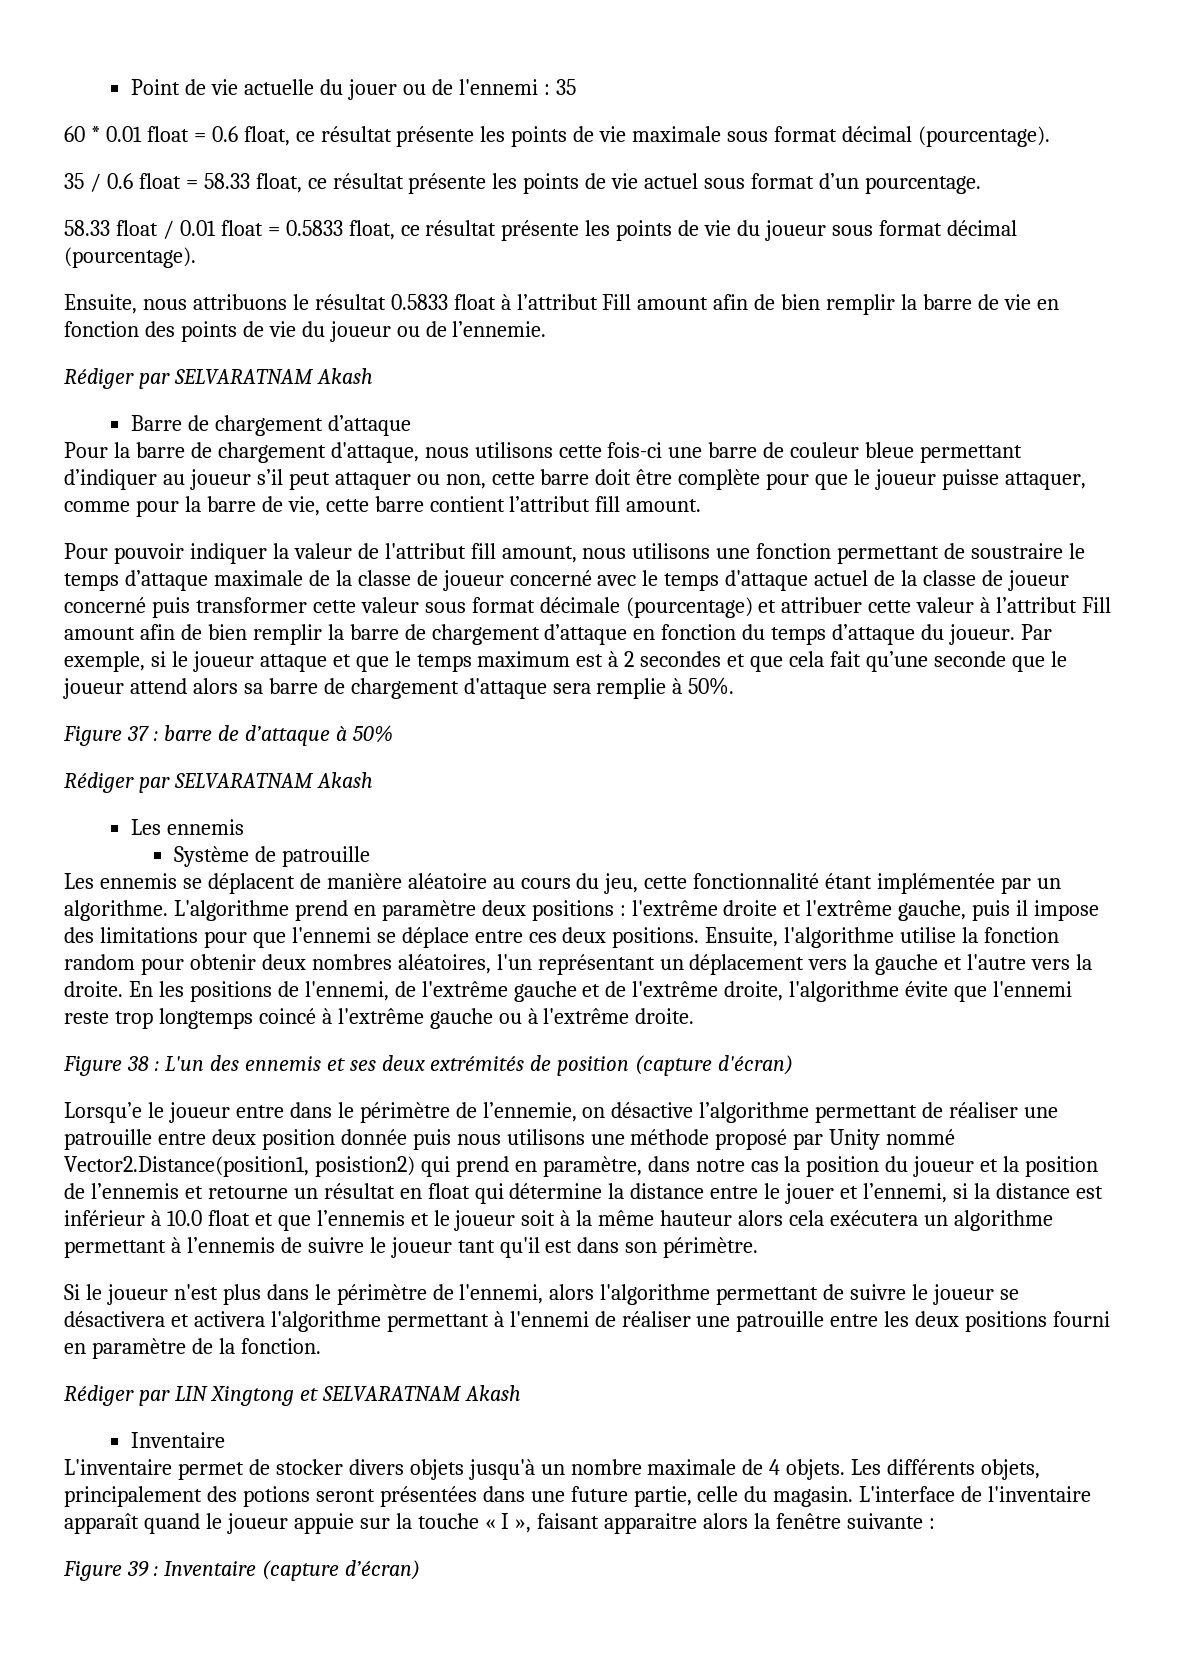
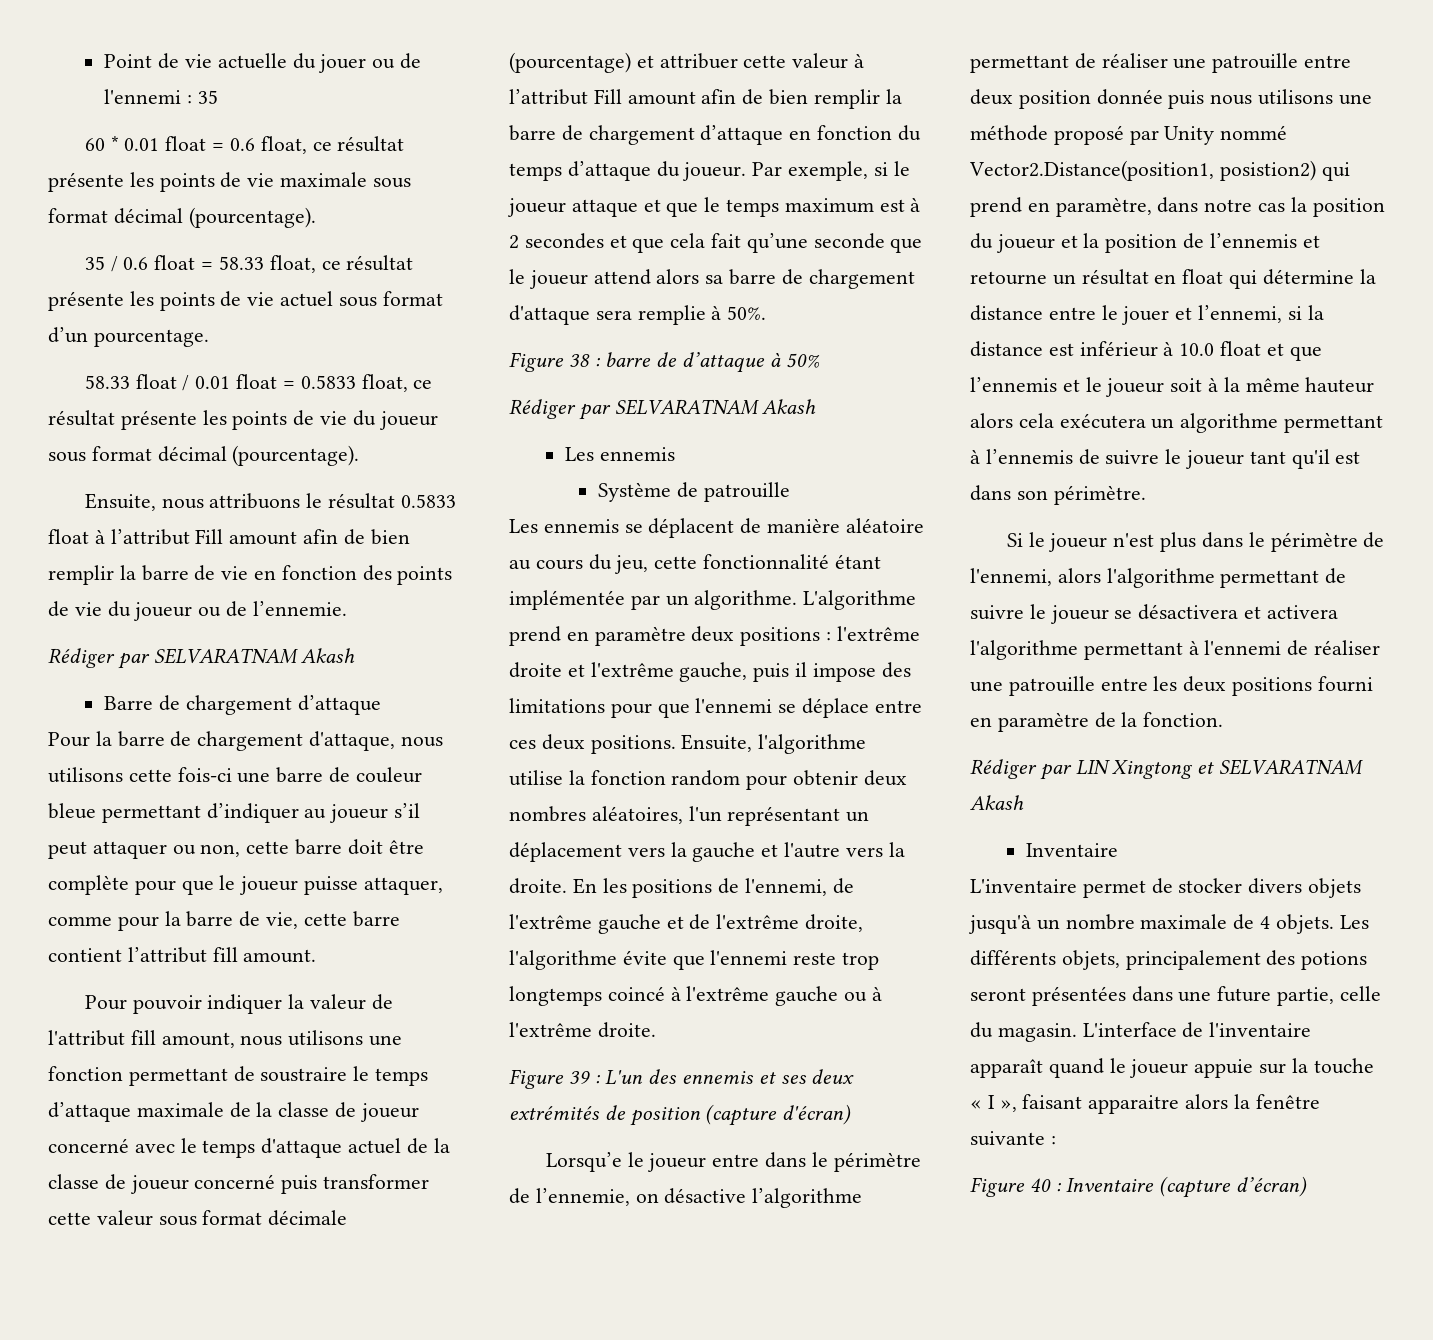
- Figure 37 : barre de d’attaque à 50%
+ Figure 38 : barre de d’attaque à 50%
- Figure 38 : L'un des ennemis et ses deux extrémités de position (capture d'écran)
+ Figure 39 : L'un des ennemis et ses deux extrémités de position (capture d'écran)
- Figure 39 : Inventaire (capture d’écran)
+ Figure 40 : Inventaire (capture d’écran)

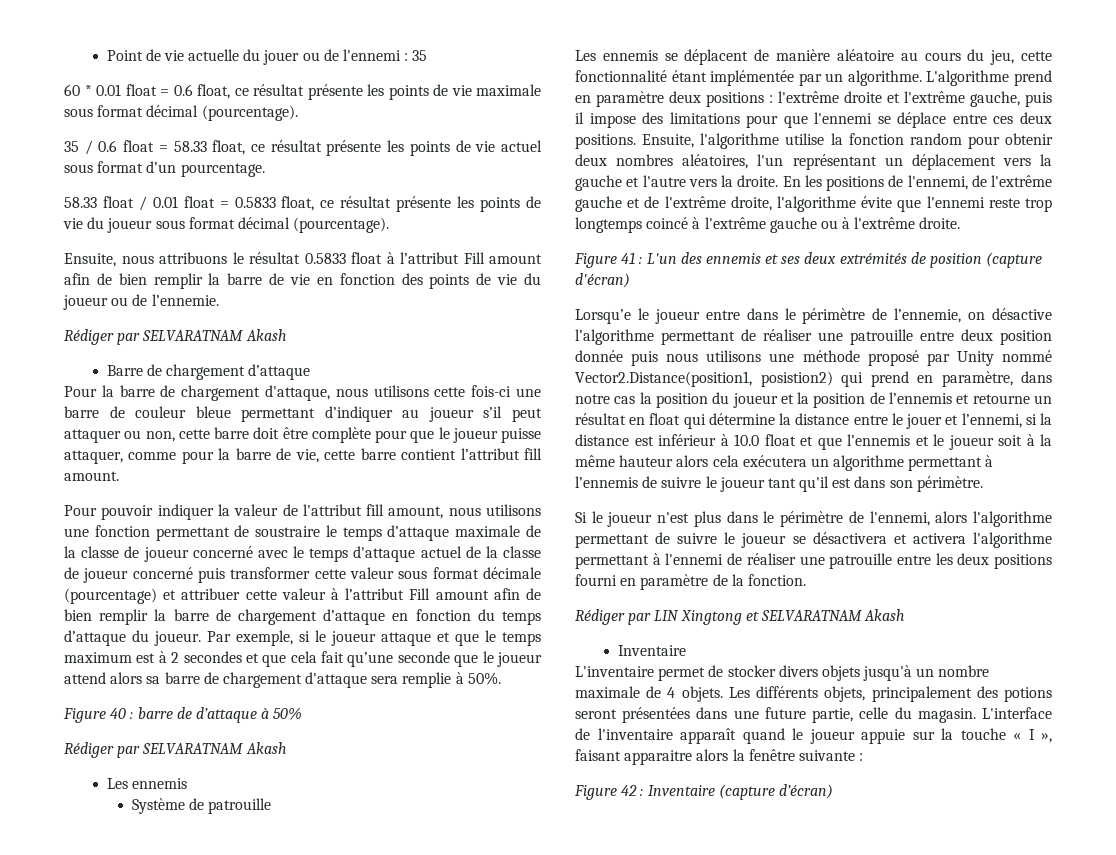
- Figure 38 : barre de d’attaque à 50%
+ Figure 40 : barre de d’attaque à 50%
- Figure 39 : L'un des ennemis et ses deux extrémités de position (capture d'écran)
+ Figure 41 : L'un des ennemis et ses deux extrémités de position (capture d'écran)
- Figure 40 : Inventaire (capture d’écran)
+ Figure 42 : Inventaire (capture d’écran)

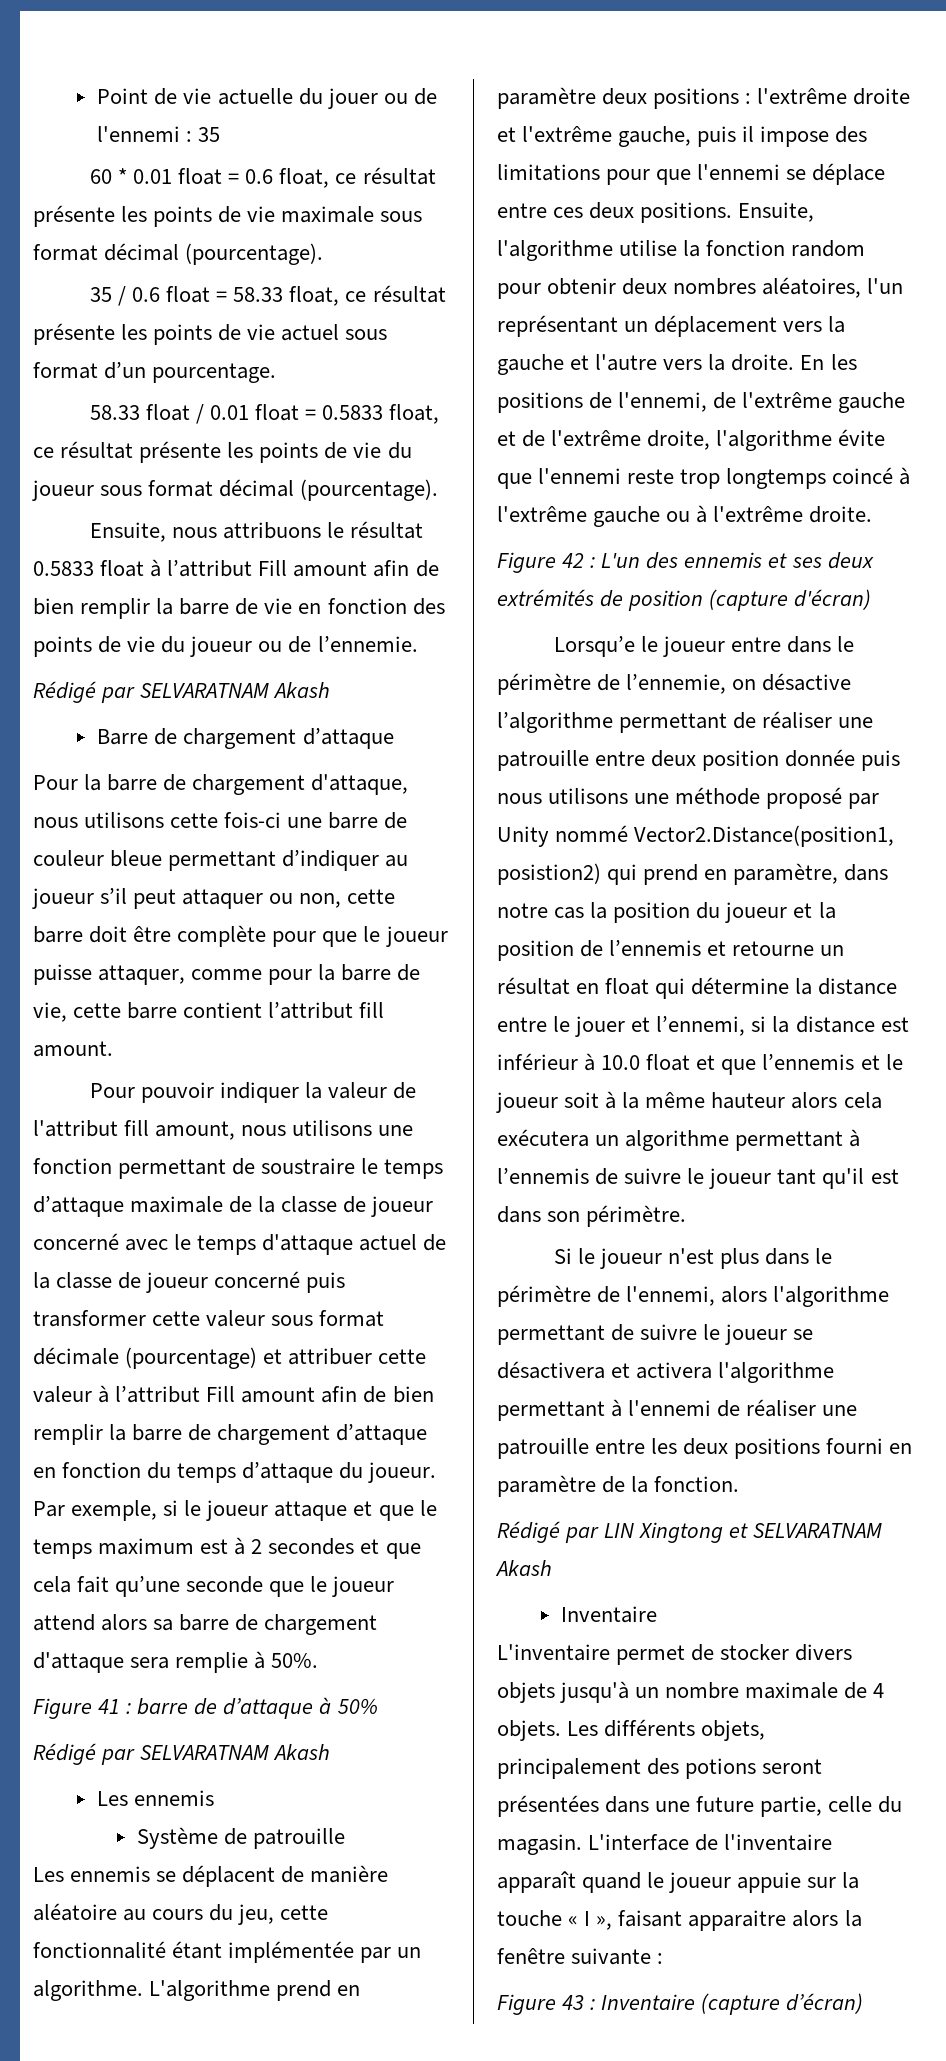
  Ensuite, nous attribuons le résultat 0.5833 float à l’attribut Fill amount afin de bien remplir la barre de vie en fonction des points de vie du joueur ou de l’ennemie.
- Rédiger par SELVARATNAM Akash
+ Rédigé par SELVARATNAM Akash
- Figure 40 : barre de d’attaque à 50%
- Rédiger par SELVARATNAM Akash
+ Figure 41 : barre de d’attaque à 50%
+ Rédigé par SELVARATNAM Akash
- Figure 41 : L'un des ennemis et ses deux extrémités de position (capture d'écran)
+ Figure 42 : L'un des ennemis et ses deux extrémités de position (capture d'écran)
- Rédiger par LIN Xingtong et SELVARATNAM Akash
+ Rédigé par LIN Xingtong et SELVARATNAM Akash
- Figure 42 : Inventaire (capture d’écran)
+ Figure 43 : Inventaire (capture d’écran)

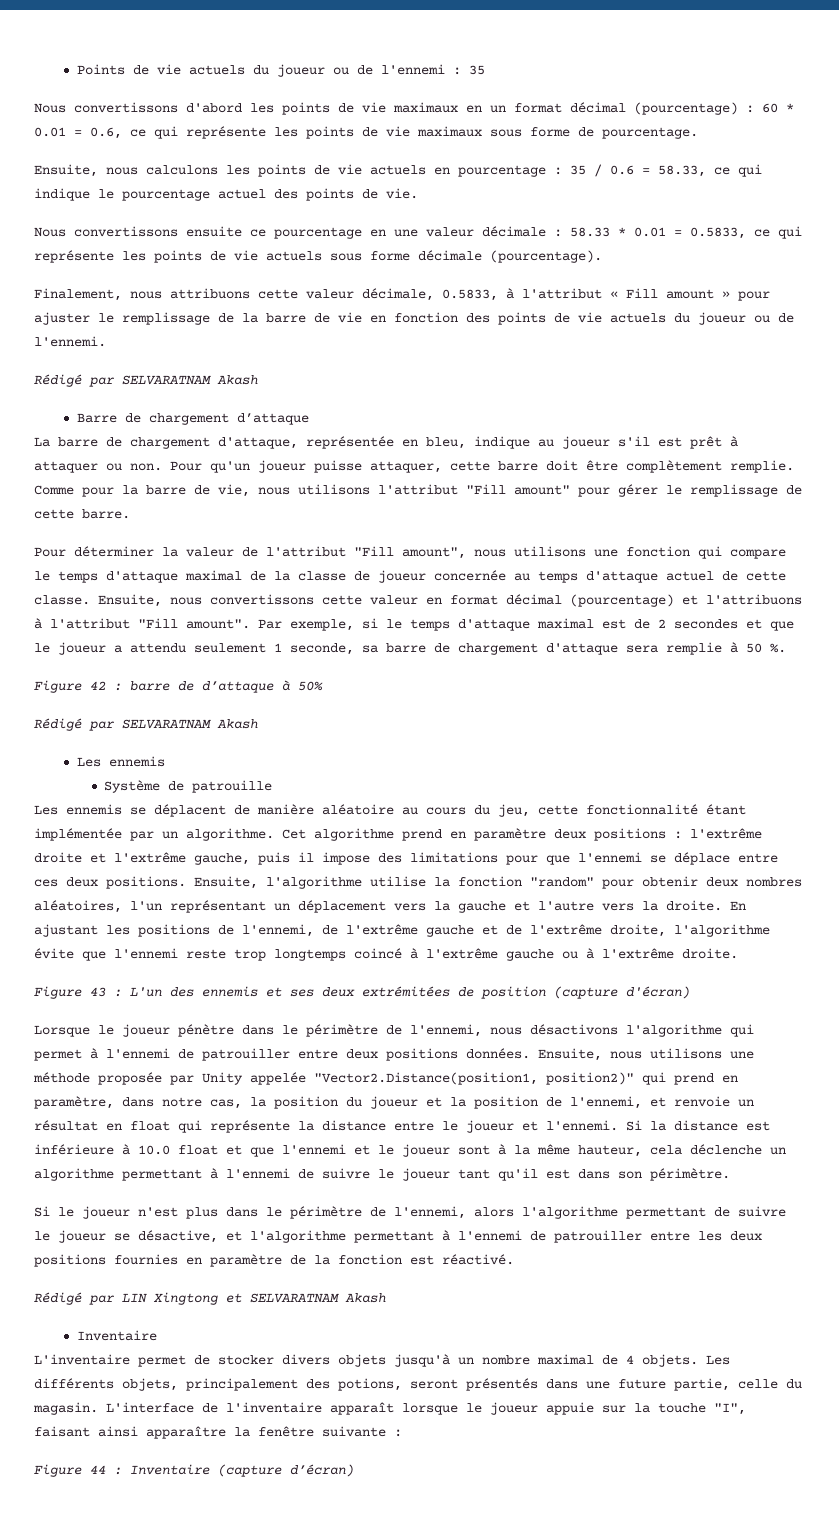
- Point de vie actuelle du jouer ou de l'ennemi : 35
+ Points de vie actuels du joueur ou de l'ennemi : 35
- 60 * 0.01 float = 0.6 float, ce résultat présente les points de vie maximale sous format décimal (pourcentage).
- 35 / 0.6 float = 58.33 float, ce résultat présente les points de vie actuel sous format d’un pourcentage.
- 58.33 float / 0.01 float = 0.5833 float, ce résultat présente les points de vie du joueur sous format décimal (pourcentage).
- Ensuite, nous attribuons le résultat 0.5833 float à l’attribut Fill amount afin de bien remplir la barre de vie en fonction des points de vie du joueur ou de l’ennemie.
+ Nous convertissons d'abord les points de vie maximaux en un format décimal (pourcentage) : 60 * 0.01 = 0.6, ce qui représente les points de vie maximaux sous forme de pourcentage.
+ Ensuite, nous calculons les points de vie actuels en pourcentage : 35 / 0.6 = 58.33, ce qui indique le pourcentage actuel des points de vie.
+ Nous convertissons ensuite ce pourcentage en une valeur décimale : 58.33 * 0.01 = 0.5833, ce qui représente les points de vie actuels sous forme décimale (pourcentage).
+ Finalement, nous attribuons cette valeur décimale, 0.5833, à l'attribut « Fill amount » pour ajuster le remplissage de la barre de vie en fonction des points de vie actuels du joueur ou de l'ennemi.
- Pour la barre de chargement d'attaque, nous utilisons cette fois-ci une barre de couleur bleue permettant d’indiquer au joueur s’il peut attaquer ou non, cette barre doit être complète pour que le joueur puisse attaquer, comme pour la barre de vie, cette barre contient l’attribut fill amount.
- Pour pouvoir indiquer la valeur de l'attribut fill amount, nous utilisons une fonction permettant de soustraire le temps d’attaque maximale de la classe de joueur concerné avec le temps d'attaque actuel de la classe de joueur concerné puis transformer cette valeur sous format décimale (pourcentage) et attribuer cette valeur à l’attribut Fill amount afin de bien remplir la barre de chargement d’attaque en fonction du temps d’attaque du joueur. Par exemple, si le joueur attaque et que le temps maximum est à 2 secondes et que cela fait qu’une seconde que le joueur attend alors sa barre de chargement d'attaque sera remplie à 50%.
- Figure 41 : barre de d’attaque à 50%
+ La barre de chargement d'attaque, représentée en bleu, indique au joueur s'il est prêt à attaquer ou non. Pour qu'un joueur puisse attaquer, cette barre doit être complètement remplie. Comme pour la barre de vie, nous utilisons l'attribut "Fill amount" pour gérer le remplissage de cette barre.
+ Pour déterminer la valeur de l'attribut "Fill amount", nous utilisons une fonction qui compare le temps d'attaque maximal de la classe de joueur concernée au temps d'attaque actuel de cette classe. Ensuite, nous convertissons cette valeur en format décimal (pourcentage) et l'attribuons à l'attribut "Fill amount". Par exemple, si le temps d'attaque maximal est de 2 secondes et que le joueur a attendu seulement 1 seconde, sa barre de chargement d'attaque sera remplie à 50 %.
+ Figure 42 : barre de d’attaque à 50%
- L'algorithme prend en paramètre deux positions : l'extrême droite et l'extrême gauche, puis il impose des limitations pour que l'ennemi se déplace entre ces deux positions.
+ Cet algorithme prend en paramètre deux positions : l'extrême droite et l'extrême gauche, puis il impose des limitations pour que l'ennemi se déplace entre ces deux positions.
- Ensuite, l'algorithme utilise la fonction random pour obtenir deux nombres aléatoires, l'un représentant un déplacement vers la gauche et l'autre vers la droite.
+ Ensuite, l'algorithme utilise la fonction "random" pour obtenir deux nombres aléatoires, l'un représentant un déplacement vers la gauche et l'autre vers la droite.
- En les positions de l'ennemi, de l'extrême gauche et de l'extrême droite, l'algorithme évite que l'ennemi reste trop longtemps coincé à l'extrême gauche ou à l'extrême droite.
+ En ajustant les positions de l'ennemi, de l'extrême gauche et de l'extrême droite, l'algorithme évite que l'ennemi reste trop longtemps coincé à l'extrême gauche ou à l'extrême droite.
- Figure 42 : L'un des ennemis et ses deux extrémités de position (capture d'écran)
+ Figure 43 : L'un des ennemis et ses deux extrémitées de position (capture d'écran)
- Lorsqu’e le joueur entre dans le périmètre de l’ennemie, on désactive l’algorithme permettant de réaliser une patrouille entre deux position donnée puis nous utilisons une méthode proposé par Unity nommé Vector2.Distance(position1, posistion2) qui prend en paramètre, dans notre cas la position du joueur et la position de l’ennemis et retourne un résultat en float qui détermine la distance entre le jouer et l’ennemi, si la distance est inférieur à 10.0 float et que l’ennemis et le joueur soit à la même hauteur alors cela exécutera un algorithme permettant à l’ennemis de suivre le joueur tant qu'il est dans son périmètre.
+ Lorsque le joueur pénètre dans le périmètre de l'ennemi, nous désactivons l'algorithme qui permet à l'ennemi de patrouiller entre deux positions données. Ensuite, nous utilisons une méthode proposée par Unity appelée "Vector2.Distance(position1, position2)" qui prend en paramètre, dans notre cas, la position du joueur et la position de l'ennemi, et renvoie un résultat en float qui représente la distance entre le joueur et l'ennemi. Si la distance est inférieure à 10.0 float et que l'ennemi et le joueur sont à la même hauteur, cela déclenche un algorithme permettant à l'ennemi de suivre le joueur tant qu'il est dans son périmètre.
- Si le joueur n'est plus dans le périmètre de l'ennemi, alors l'algorithme permettant de suivre le joueur se désactivera et activera l'algorithme permettant à l'ennemi de réaliser une patrouille entre les deux positions fourni en paramètre de la fonction.
+ Si le joueur n'est plus dans le périmètre de l'ennemi, alors l'algorithme permettant de suivre le joueur se désactive, et l'algorithme permettant à l'ennemi de patrouiller entre les deux positions fournies en paramètre de la fonction est réactivé.
- L'inventaire permet de stocker divers objets jusqu'à un nombre maximale de 4 objets.
+ L'inventaire permet de stocker divers objets jusqu'à un nombre maximal de 4 objets.
- Les différents objets, principalement des potions seront présentées dans une future partie, celle du magasin.
+ Les différents objets, principalement des potions, seront présentés dans une future partie, celle du magasin.
- L'interface de l'inventaire apparaît quand le joueur appuie sur la touche « I », faisant apparaitre alors la fenêtre suivante :
+ L'interface de l'inventaire apparaît lorsque le joueur appuie sur la touche "I", faisant ainsi apparaître la fenêtre suivante :
- Figure 43 : Inventaire (capture d’écran)
+ Figure 44 : Inventaire (capture d’écran)

